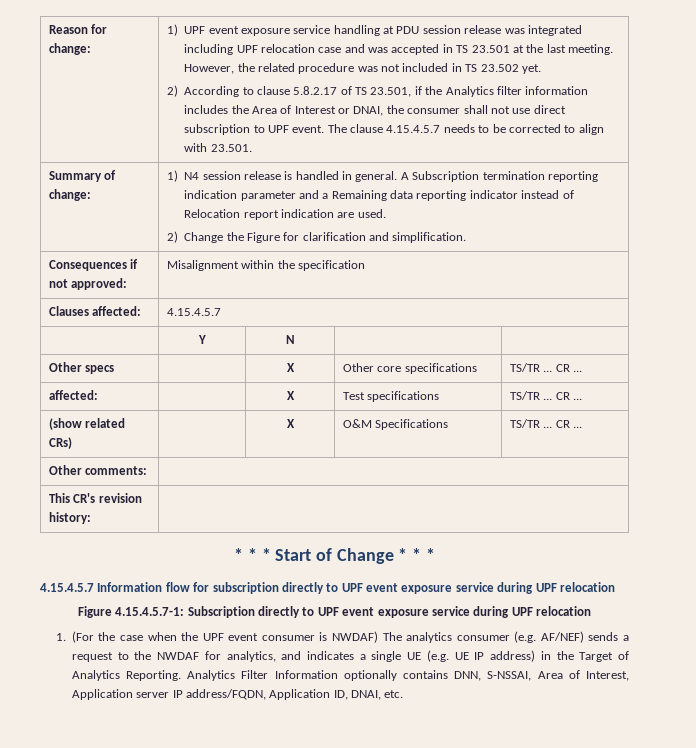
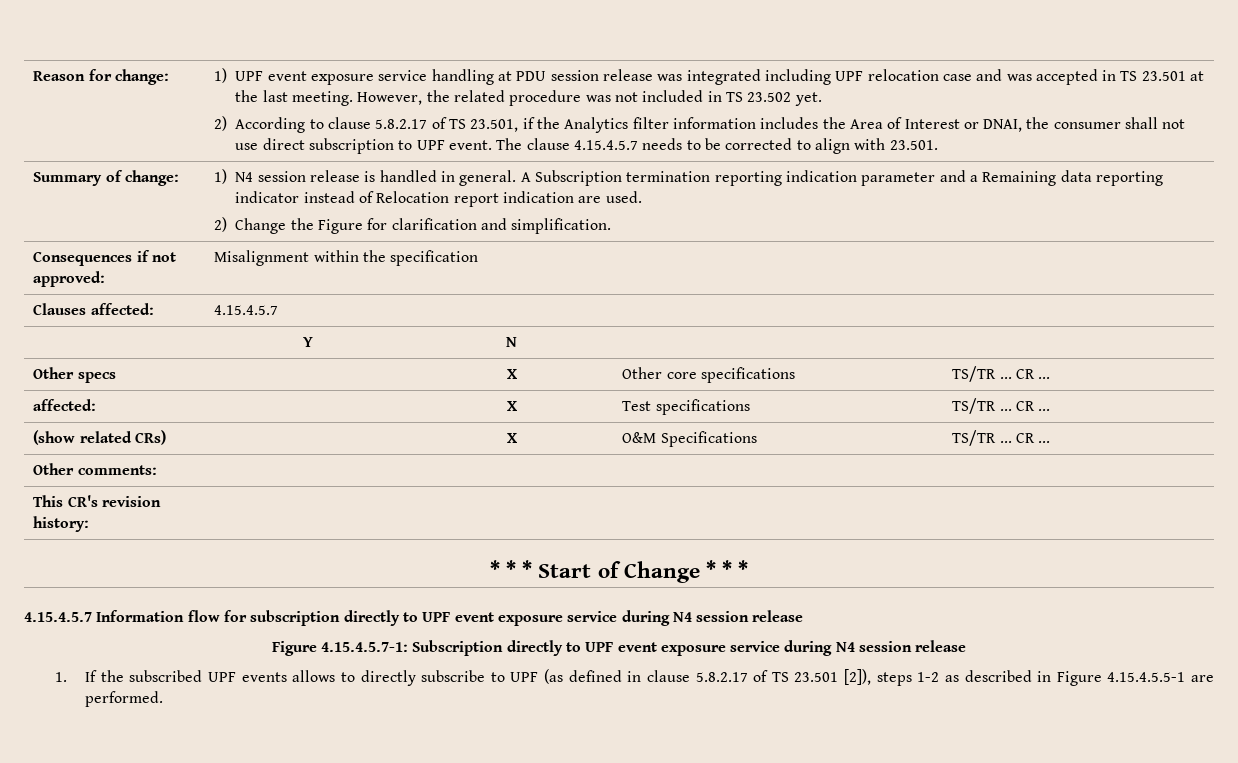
- 4.15.4.5.7 Information flow for subscription directly to UPF event exposure service during UPF relocation
+ 4.15.4.5.7 Information flow for subscription directly to UPF event exposure service during N4 session release
- Figure 4.15.4.5.7-1: Subscription directly to UPF event exposure service during UPF relocation
- 1. (For the case when the UPF event consumer is NWDAF) The analytics consumer (e.g. AF/NEF) sends a request to the NWDAF for analytics, and indicates a single UE (e.g. UE IP address) in the Target of Analytics Reporting. Analytics Filter Information optionally contains DNN, S-NSSAI, Area of Interest, Application server IP address/FQDN, Application ID, DNAI, etc.
+ Figure 4.15.4.5.7-1: Subscription directly to UPF event exposure service during N4 session release
+ 1. If the subscribed UPF events allows to directly subscribe to UPF (as defined in clause 5.8.2.17 of TS 23.501 [2]), steps 1-2 as described in Figure 4.15.4.5.5-1 are performed.

